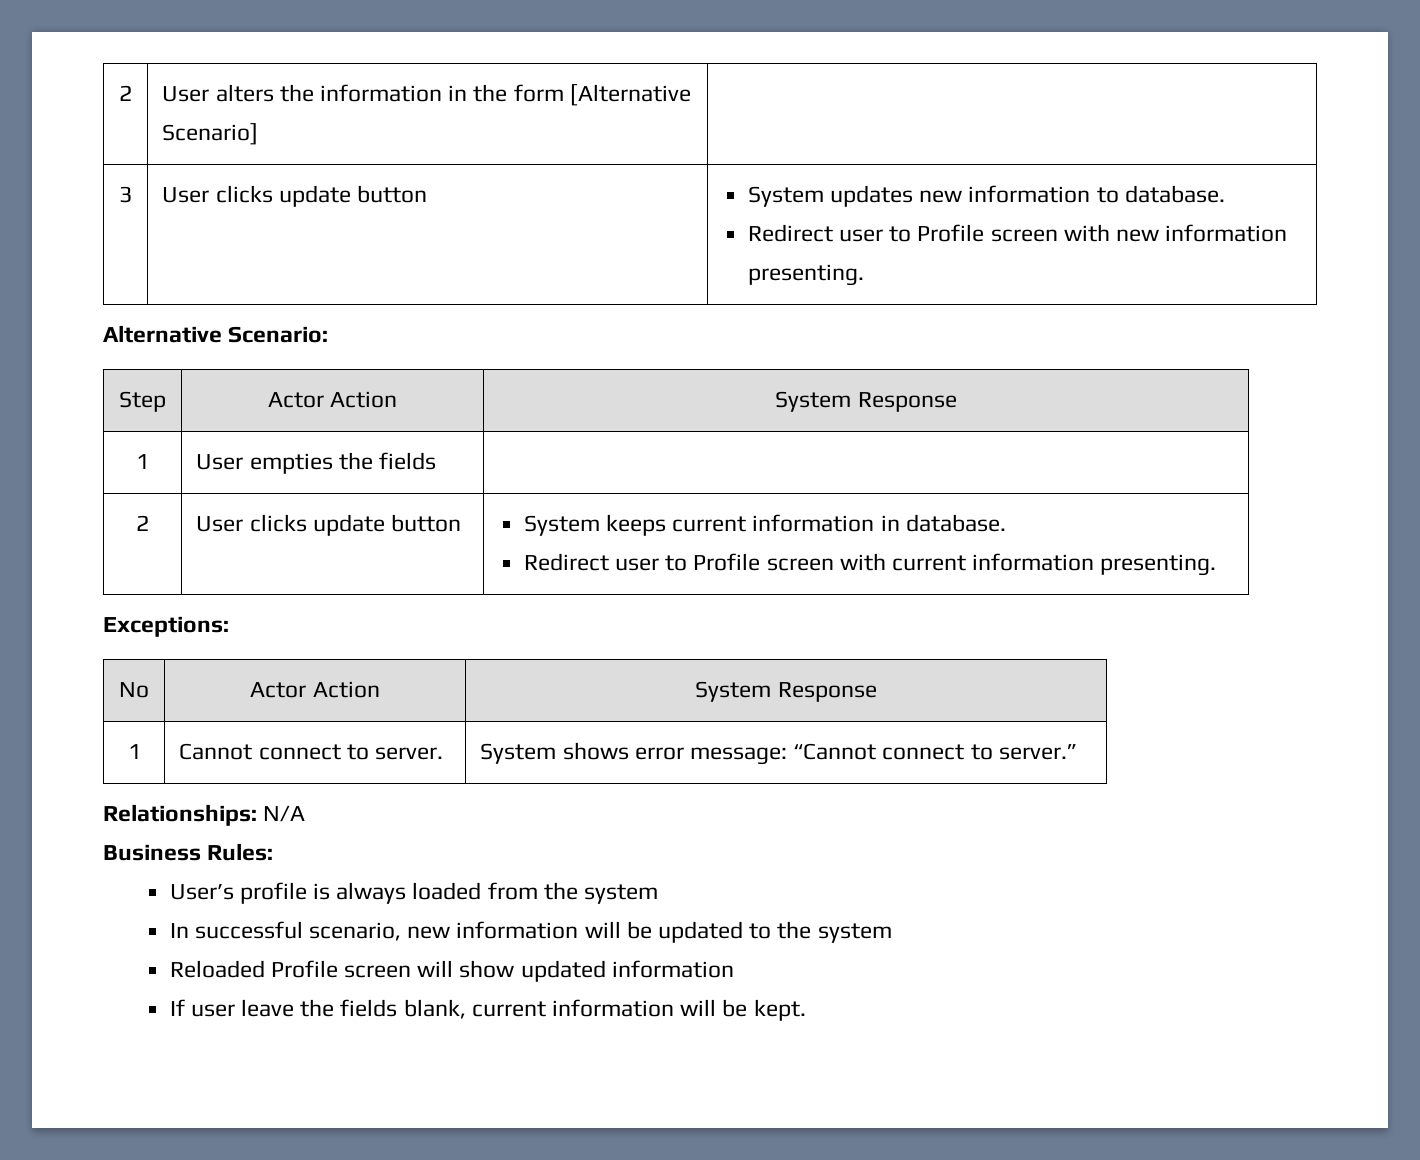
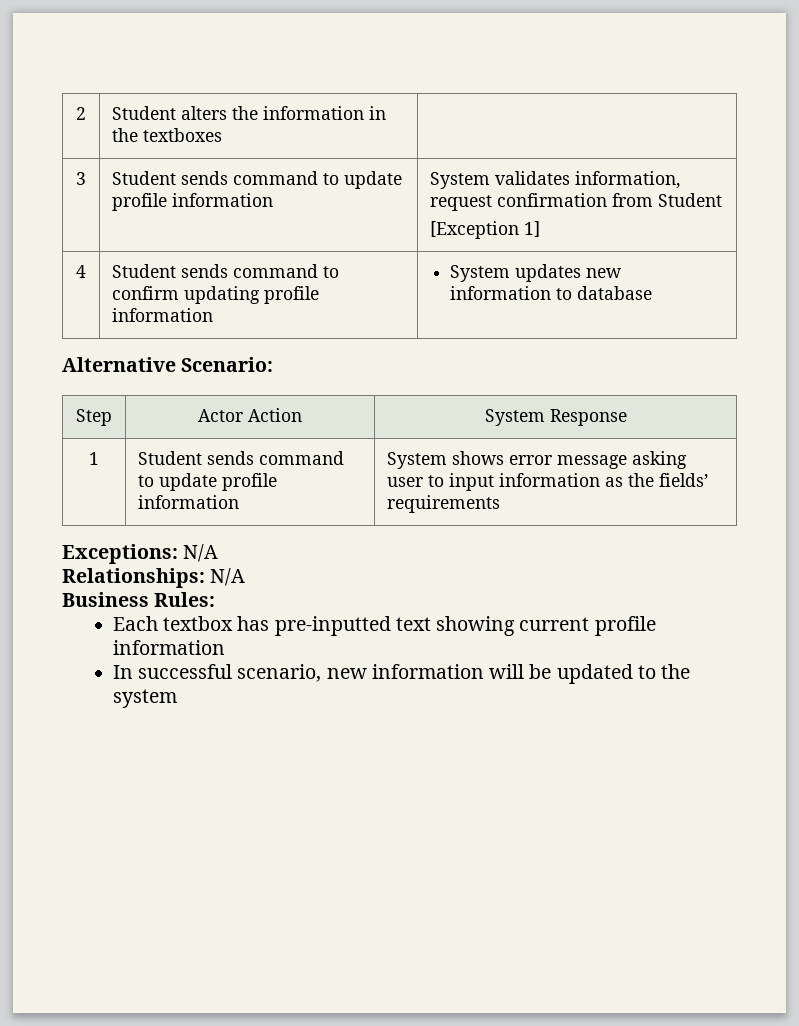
- 2 | User alters the information in the form [Alternative Scenario] |
- 3 | User clicks update button | System updates new information to database.
- Redirect user to Profile screen with new information presenting.
+ 2 | Student alters the information in the textboxes |
+ 3 | Student sends command to update profile information | System validates information, request confirmation from Student
+ [Exception 1]
+ 4 | Student sends command to confirm updating profile information | System updates new information to database
- 1 | User empties the fields |
- 2 | User clicks update button | System keeps current information in database.
- Redirect user to Profile screen with current information presenting.
- Exceptions:
- No | Actor Action | System Response
- 1 | Cannot connect to server. | System shows error message: “Cannot connect to server.”
+ 1 | Student sends command to update profile information | System shows error message asking user to input information as the fields’ requirements
+ Exceptions: N/A
  Relationships: N/A
  Business Rules:
- User’s profile is always loaded from the system
+ Each textbox has pre-inputted text showing current profile information
- Reloaded Profile screen will show updated information
- If user leave the fields blank, current information will be kept.

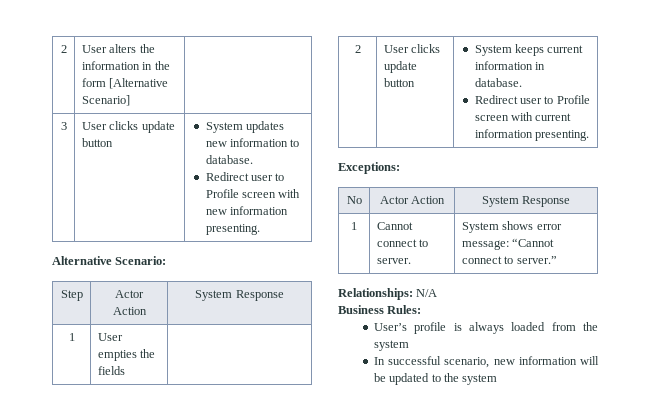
- 2 | Student alters the information in the textboxes |
- 3 | Student sends command to update profile information | System validates information, request confirmation from Student
- [Exception 1]
- 4 | Student sends command to confirm updating profile information | System updates new information to database
+ 2 | User alters the information in the form [Alternative Scenario] |
+ 3 | User clicks update button | System updates new information to database.
+ Redirect user to Profile screen with new information presenting.
- 1 | Student sends command to update profile information | System shows error message asking user to input information as the fields’ requirements
- Exceptions: N/A
+ 1 | User empties the fields |
+ 2 | User clicks update button | System keeps current information in database.
+ Redirect user to Profile screen with current information presenting.
+ Exceptions:
+ No | Actor Action | System Response
+ 1 | Cannot connect to server. | System shows error message: “Cannot connect to server.”
  Relationships: N/A
  Business Rules:
- Each textbox has pre-inputted text showing current profile information
+ User’s profile is always loaded from the system

